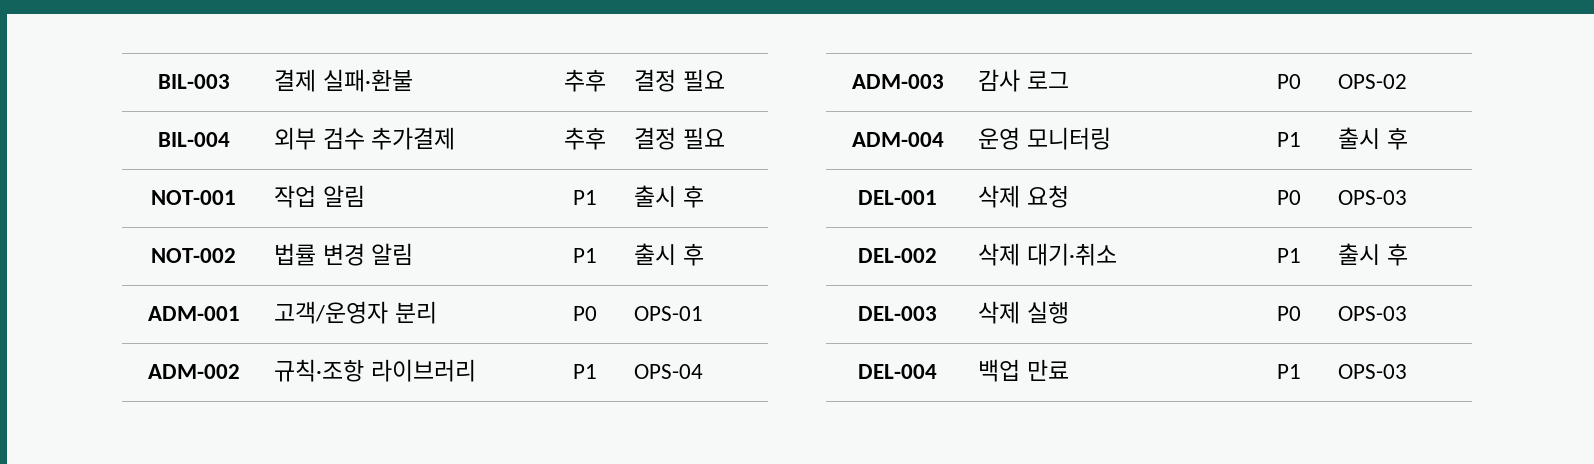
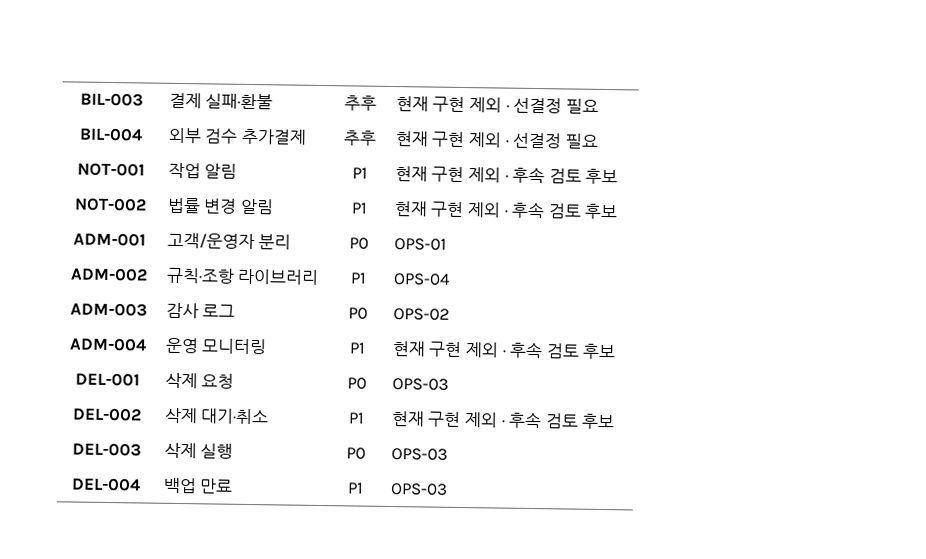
- BIL-003 | 결제 실패·환불 | 추후 | 결정 필요
+ BIL-003 | 결제 실패·환불 | 추후 | 현재 구현 제외 · 선결정 필요
- BIL-004 | 외부 검수 추가결제 | 추후 | 결정 필요
+ BIL-004 | 외부 검수 추가결제 | 추후 | 현재 구현 제외 · 선결정 필요
- NOT-001 | 작업 알림 | P1 | 출시 후
+ NOT-001 | 작업 알림 | P1 | 현재 구현 제외 · 후속 검토 후보
- NOT-002 | 법률 변경 알림 | P1 | 출시 후
+ NOT-002 | 법률 변경 알림 | P1 | 현재 구현 제외 · 후속 검토 후보
- ADM-004 | 운영 모니터링 | P1 | 출시 후
+ ADM-004 | 운영 모니터링 | P1 | 현재 구현 제외 · 후속 검토 후보
- DEL-002 | 삭제 대기·취소 | P1 | 출시 후
+ DEL-002 | 삭제 대기·취소 | P1 | 현재 구현 제외 · 후속 검토 후보

